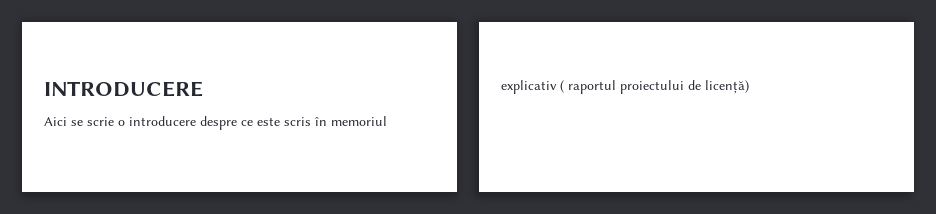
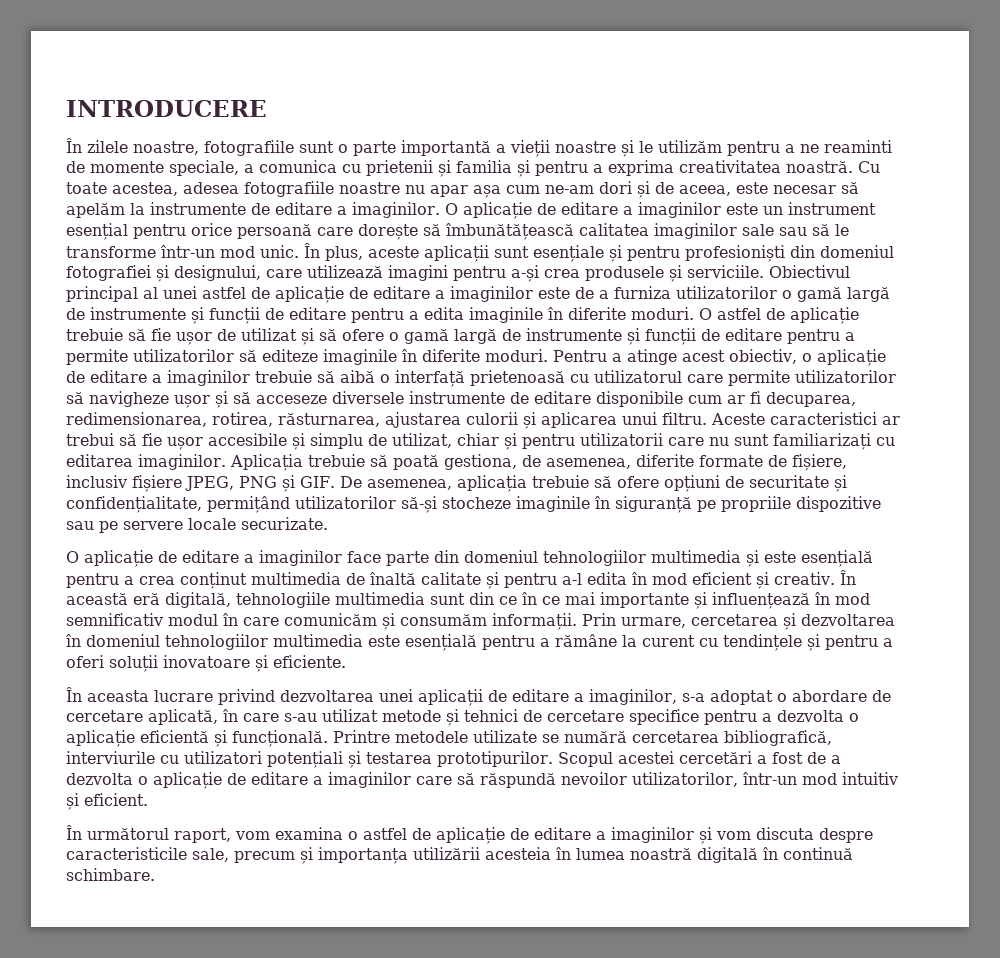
- Aici se scrie o introducere despre ce este scris în memoriul explicativ ( raportul proiectului de licență)
+ În zilele noastre, fotografiile sunt o parte importantă a vieții noastre și le utilizăm pentru a ne reaminti de momente speciale, a comunica cu prietenii și familia și pentru a exprima creativitatea noastră. Cu toate acestea, adesea fotografiile noastre nu apar așa cum ne-am dori și de aceea, este necesar să apelăm la instrumente de editare a imaginilor. O aplicație de editare a imaginilor este un instrument esențial pentru orice persoană care dorește să îmbunătățească calitatea imaginilor sale sau să le transforme într-un mod unic. În plus, aceste aplicații sunt esențiale și pentru profesioniști din domeniul fotografiei și designului, care utilizează imagini pentru a-și crea produsele și serviciile. Obiectivul principal al unei astfel de aplicație de editare a imaginilor este de a furniza utilizatorilor o gamă largă de instrumente și funcții de editare pentru a edita imaginile în diferite moduri. O astfel de aplicație trebuie să fie ușor de utilizat și să ofere o gamă largă de instrumente și funcții de editare pentru a permite utilizatorilor să editeze imaginile în diferite moduri. Pentru a atinge acest obiectiv, o aplicație de editare a imaginilor trebuie să aibă o interfață prietenoasă cu utilizatorul care permite utilizatorilor să navigheze ușor și să acceseze diversele instrumente de editare disponibile cum ar fi decuparea, redimensionarea, rotirea, răsturnarea, ajustarea culorii și aplicarea unui filtru. Aceste caracteristici ar trebui să fie ușor accesibile și simplu de utilizat, chiar și pentru utilizatorii care nu sunt familiarizați cu editarea imaginilor. Aplicația trebuie să poată gestiona, de asemenea, diferite formate de fișiere, inclusiv fișiere JPEG, PNG și GIF. De asemenea, aplicația trebuie să ofere opțiuni de securitate și confidențialitate, permițând utilizatorilor să-și stocheze imaginile în siguranță pe propriile dispozitive sau pe servere locale securizate.
+ O aplicație de editare a imaginilor face parte din domeniul tehnologiilor multimedia și este esențială pentru a crea conținut multimedia de înaltă calitate și pentru a-l edita în mod eficient și creativ. În această eră digitală, tehnologiile multimedia sunt din ce în ce mai importante și influențează în mod semnificativ modul în care comunicăm și consumăm informații. Prin urmare, cercetarea și dezvoltarea în domeniul tehnologiilor multimedia este esențială pentru a rămâne la curent cu tendințele și pentru a oferi soluții inovatoare și eficiente.
+ În aceasta lucrare privind dezvoltarea unei aplicații de editare a imaginilor, s-a adoptat o abordare de cercetare aplicată, în care s-au utilizat metode și tehnici de cercetare specifice pentru a dezvolta o aplicație eficientă și funcțională. Printre metodele utilizate se numără cercetarea bibliografică, interviurile cu utilizatori potențiali și testarea prototipurilor. Scopul acestei cercetări a fost de a dezvolta o aplicație de editare a imaginilor care să răspundă nevoilor utilizatorilor, într-un mod intuitiv și eficient.
+ În următorul raport, vom examina o astfel de aplicație de editare a imaginilor și vom discuta despre caracteristicile sale, precum și importanța utilizării acesteia în lumea noastră digitală în continuă schimbare.

